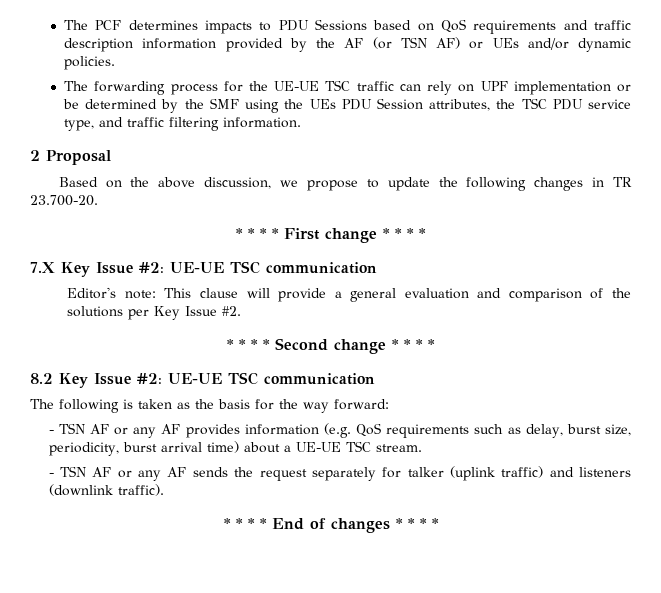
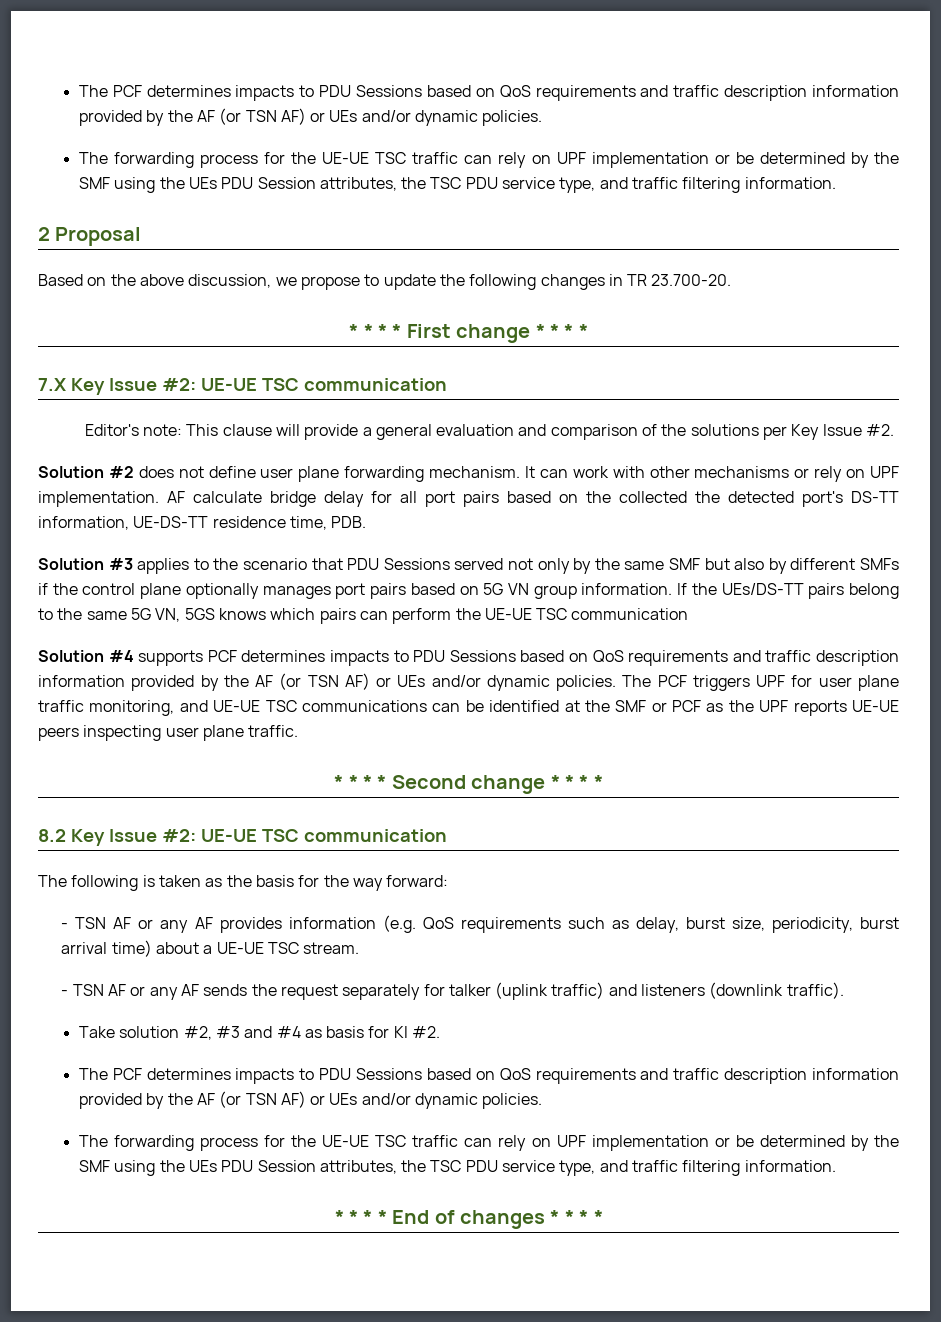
+ Solution #2 does not define user plane forwarding mechanism. It can work with other mechanisms or rely on UPF implementation. AF calculate bridge delay for all port pairs based on the collected the detected port's DS-TT information, UE-DS-TT residence time, PDB.
+ Solution #3 applies to the scenario that PDU Sessions served not only by the same SMF but also by different SMFs if the control plane optionally manages port pairs based on 5G VN group information. If the UEs/DS-TT pairs belong to the same 5G VN, 5GS knows which pairs can perform the UE-UE TSC communication
+ Solution #4 supports PCF determines impacts to PDU Sessions based on QoS requirements and traffic description information provided by the AF (or TSN AF) or UEs and/or dynamic policies. The PCF triggers UPF for user plane traffic monitoring, and UE-UE TSC communications can be identified at the SMF or PCF as the UPF reports UE-UE peers inspecting user plane traffic.
+ Take solution #2, #3 and #4 as basis for KI #2.
+ The PCF determines impacts to PDU Sessions based on QoS requirements and traffic description information provided by the AF (or TSN AF) or UEs and/or dynamic policies.
+ The forwarding process for the UE-UE TSC traffic can rely on UPF implementation or be determined by the SMF using the UEs PDU Session attributes, the TSC PDU service type, and traffic filtering information.

